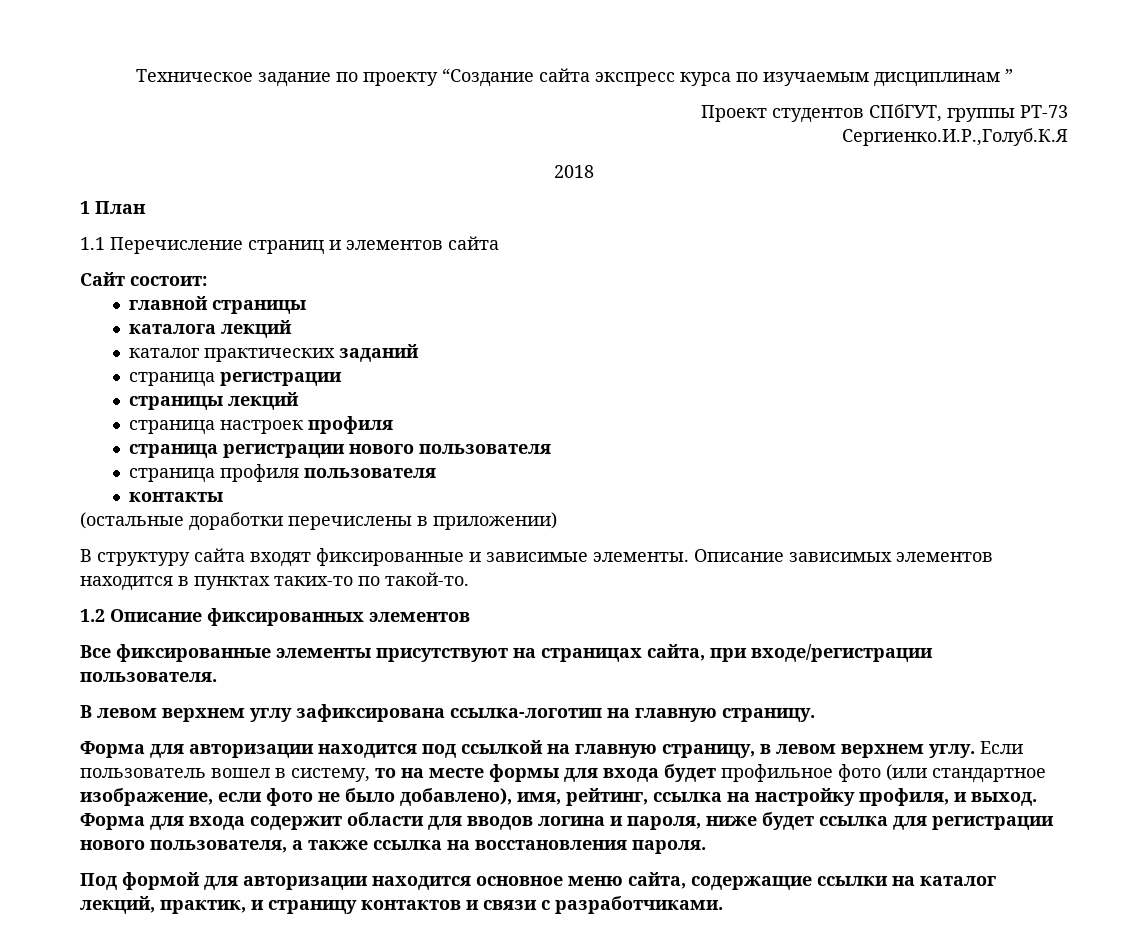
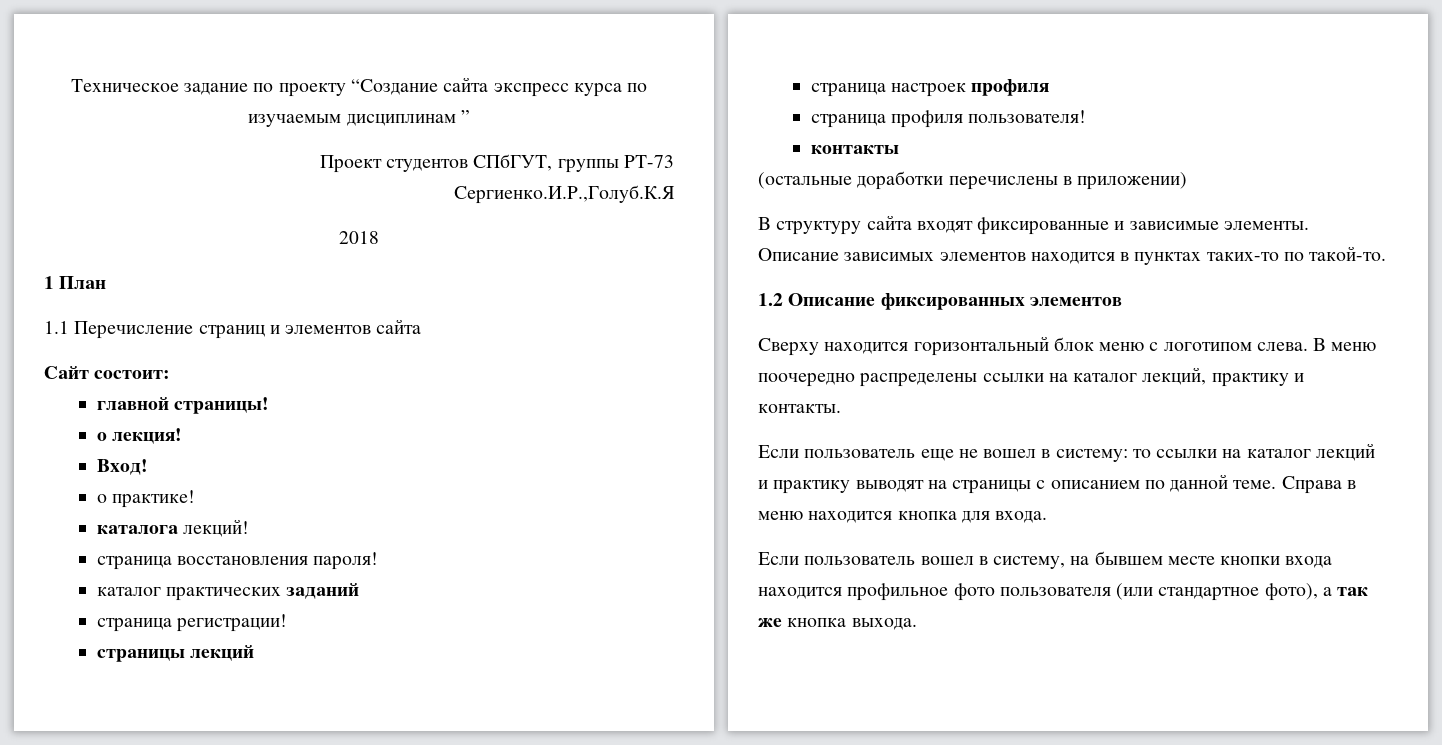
- главной страницы
- каталога лекций
+ главной страницы!
+ о лекция!
+ Вход!
+ о практике!
+ каталога лекций!
+ страница восстановления пароля!
  каталог практических заданий
- страница регистрации
+ страница регистрации!
- страница регистрации нового пользователя
- страница профиля пользователя
+ страница профиля пользователя!
- Все фиксированные элементы присутствуют на страницах сайта, при входе/регистрации пользователя.
- В левом верхнем углу зафиксирована ссылка-логотип на главную страницу.
- Форма для авторизации находится под ссылкой на главную страницу, в левом верхнем углу. Если пользователь вошел в систему, то на месте формы для входа будет профильное фото (или стандартное изображение, если фото не было добавлено), имя, рейтинг, ссылка на настройку профиля, и выход. Форма для входа содержит области для вводов логина и пароля, ниже будет ссылка для регистрации нового пользователя, а также ссылка на восстановления пароля.
- Под формой для авторизации находится основное меню сайта, содержащие ссылки на каталог лекций, практик, и страницу контактов и связи с разработчиками.
+ Сверху находится горизонтальный блок меню с логотипом слева. В меню поочередно распределены ссылки на каталог лекций, практику и контакты.
+ Если пользователь еще не вошел в систему: то ссылки на каталог лекций и практику выводят на страницы с описанием по данной теме. Справа в меню находится кнопка для входа.
+ Если пользователь вошел в систему, на бывшем месте кнопки входа находится профильное фото пользователя (или стандартное фото), а так же кнопка выхода.

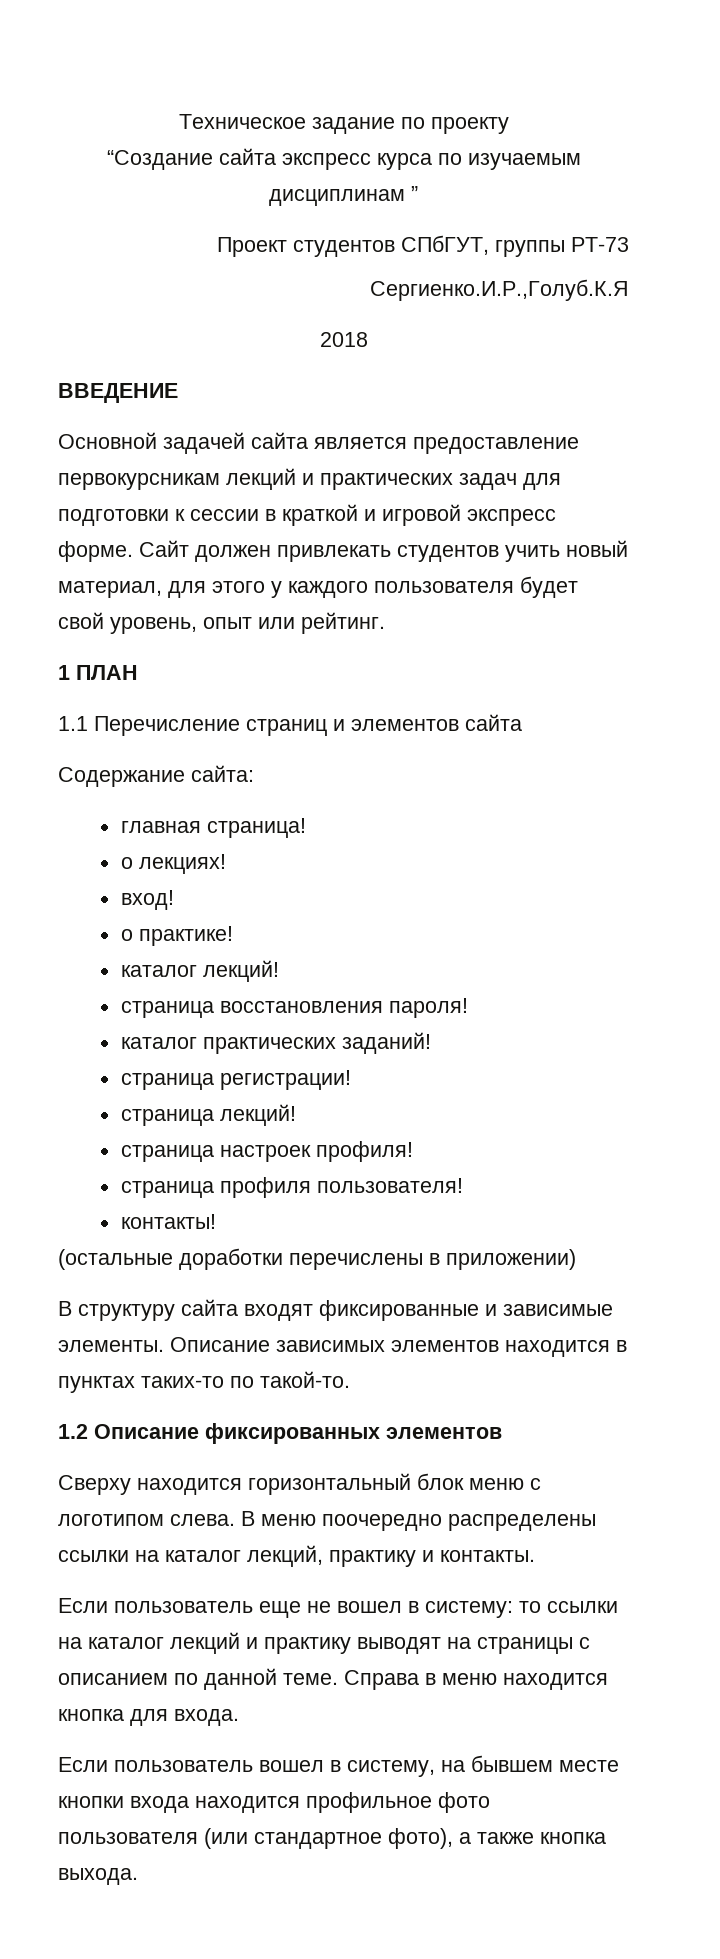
- Техническое задание по проекту “Создание сайта экспресс курса по изучаемым дисциплинам ”
+ Техническое задание по проекту
+ “Создание сайта экспресс курса по изучаемым дисциплинам ”
+ ВВЕДЕНИЕ
+ Основной задачей сайта является предоставление первокурсникам лекций и практических задач для подготовки к сессии в краткой и игровой экспресс форме. Сайт должен привлекать студентов учить новый материал, для этого у каждого пользователя будет свой уровень, опыт или рейтинг.
- 1 План
+ 1 ПЛАН
- Сайт состоит:
- главной страницы!
- о лекция!
- Вход!
+ Содержание сайта:
+ главная страница!
+ о лекциях!
+ вход!
- каталога лекций!
+ каталог лекций!
- каталог практических заданий
+ каталог практических заданий!
- страницы лекций
+ страница лекций!
- страница настроек профиля
+ страница настроек профиля!
- контакты
+ контакты!
- Если пользователь вошел в систему, на бывшем месте кнопки входа находится профильное фото пользователя (или стандартное фото), а так же кнопка выхода.
+ Если пользователь вошел в систему, на бывшем месте кнопки входа находится профильное фото пользователя (или стандартное фото), а также кнопка выхода.

